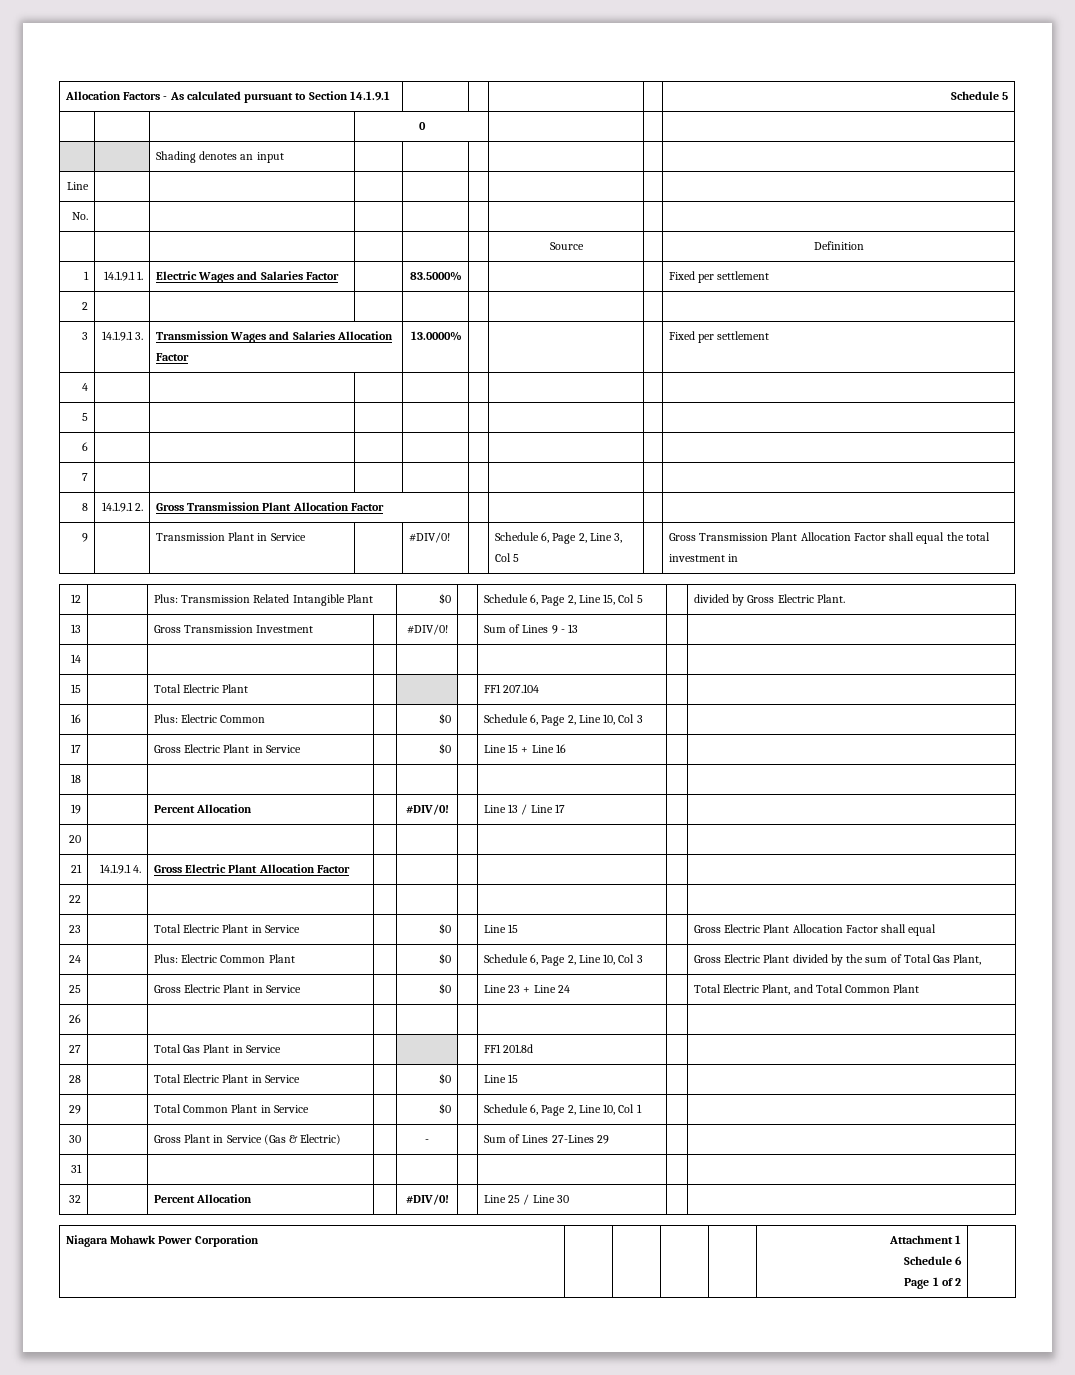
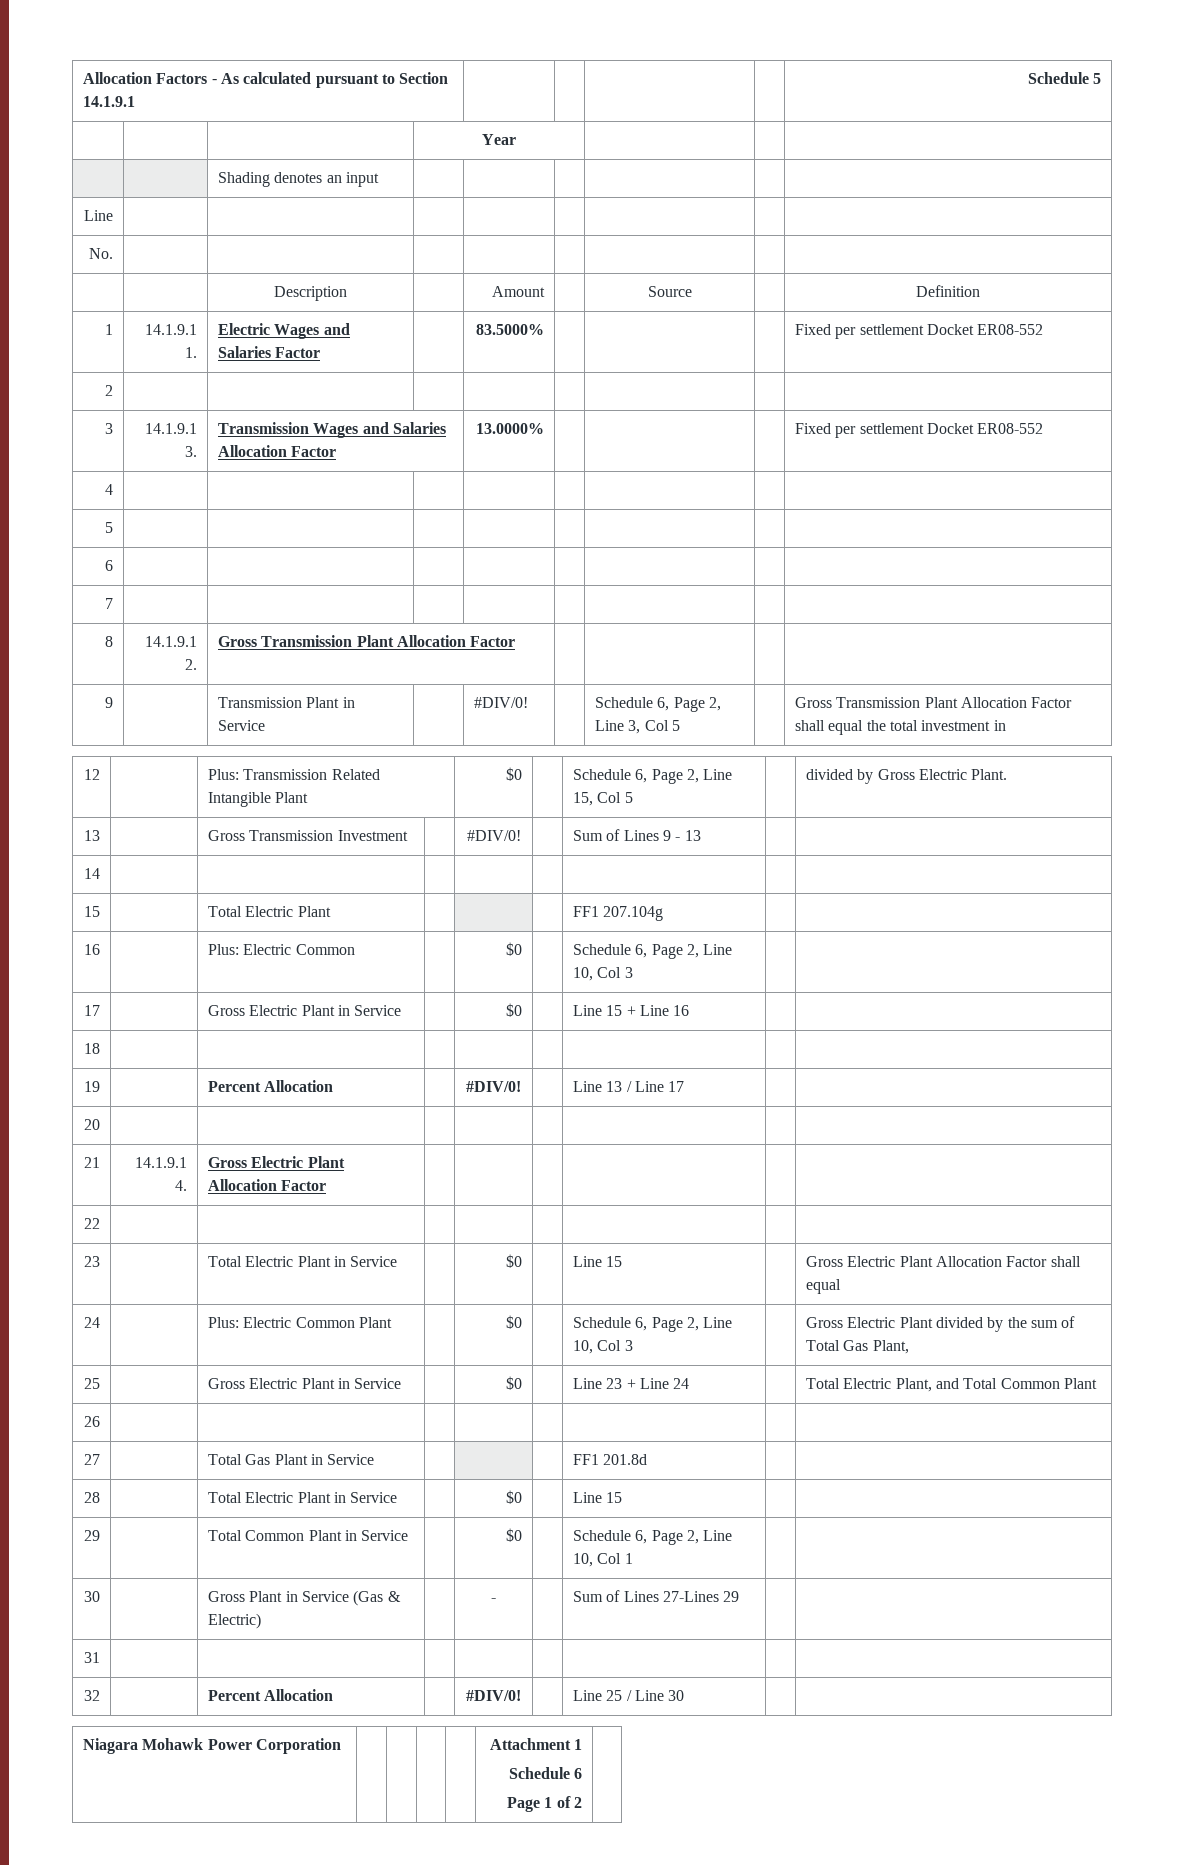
- | | | 0 | | |
+ | | | Year | | |
- | | | | | | Source | | Definition
+ | | Description | | Amount | | Source | | Definition
- 1 | 14.1.9.1 1. | Electric Wages and Salaries Factor | | 83.5000% | | | | Fixed per settlement
+ 1 | 14.1.9.1 1. | Electric Wages and Salaries Factor | | 83.5000% | | | | Fixed per settlement Docket ER08-552
- 3 | 14.1.9.1 3. | Transmission Wages and Salaries Allocation Factor | 13.0000% | | | | Fixed per settlement
+ 3 | 14.1.9.1 3. | Transmission Wages and Salaries Allocation Factor | 13.0000% | | | | Fixed per settlement Docket ER08-552
- 15 | | Total Electric Plant | | | | FF1 207.104 | |
+ 15 | | Total Electric Plant | | | | FF1 207.104g | |

